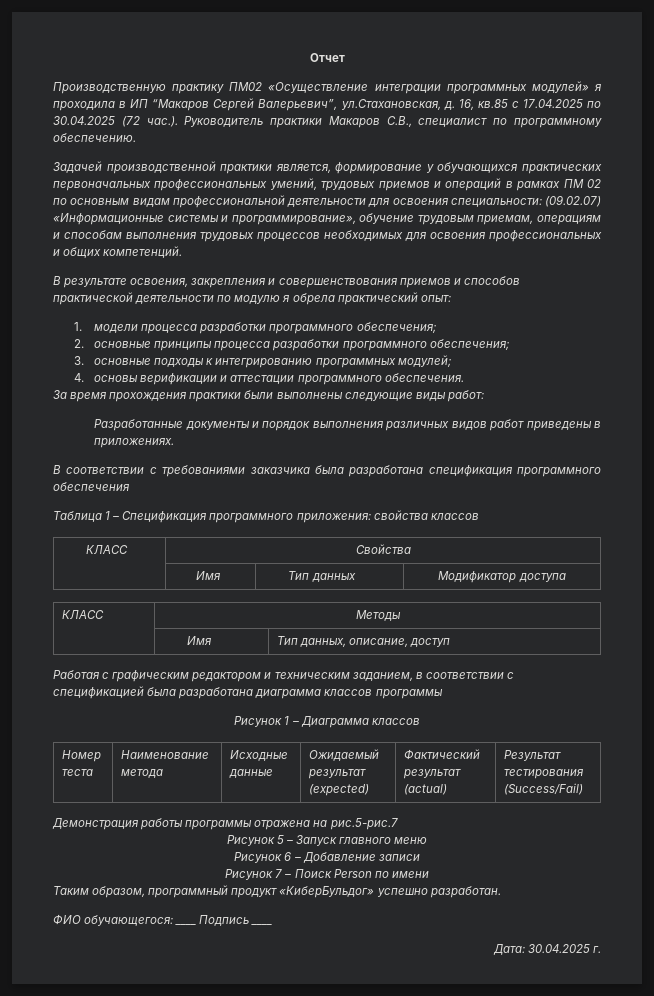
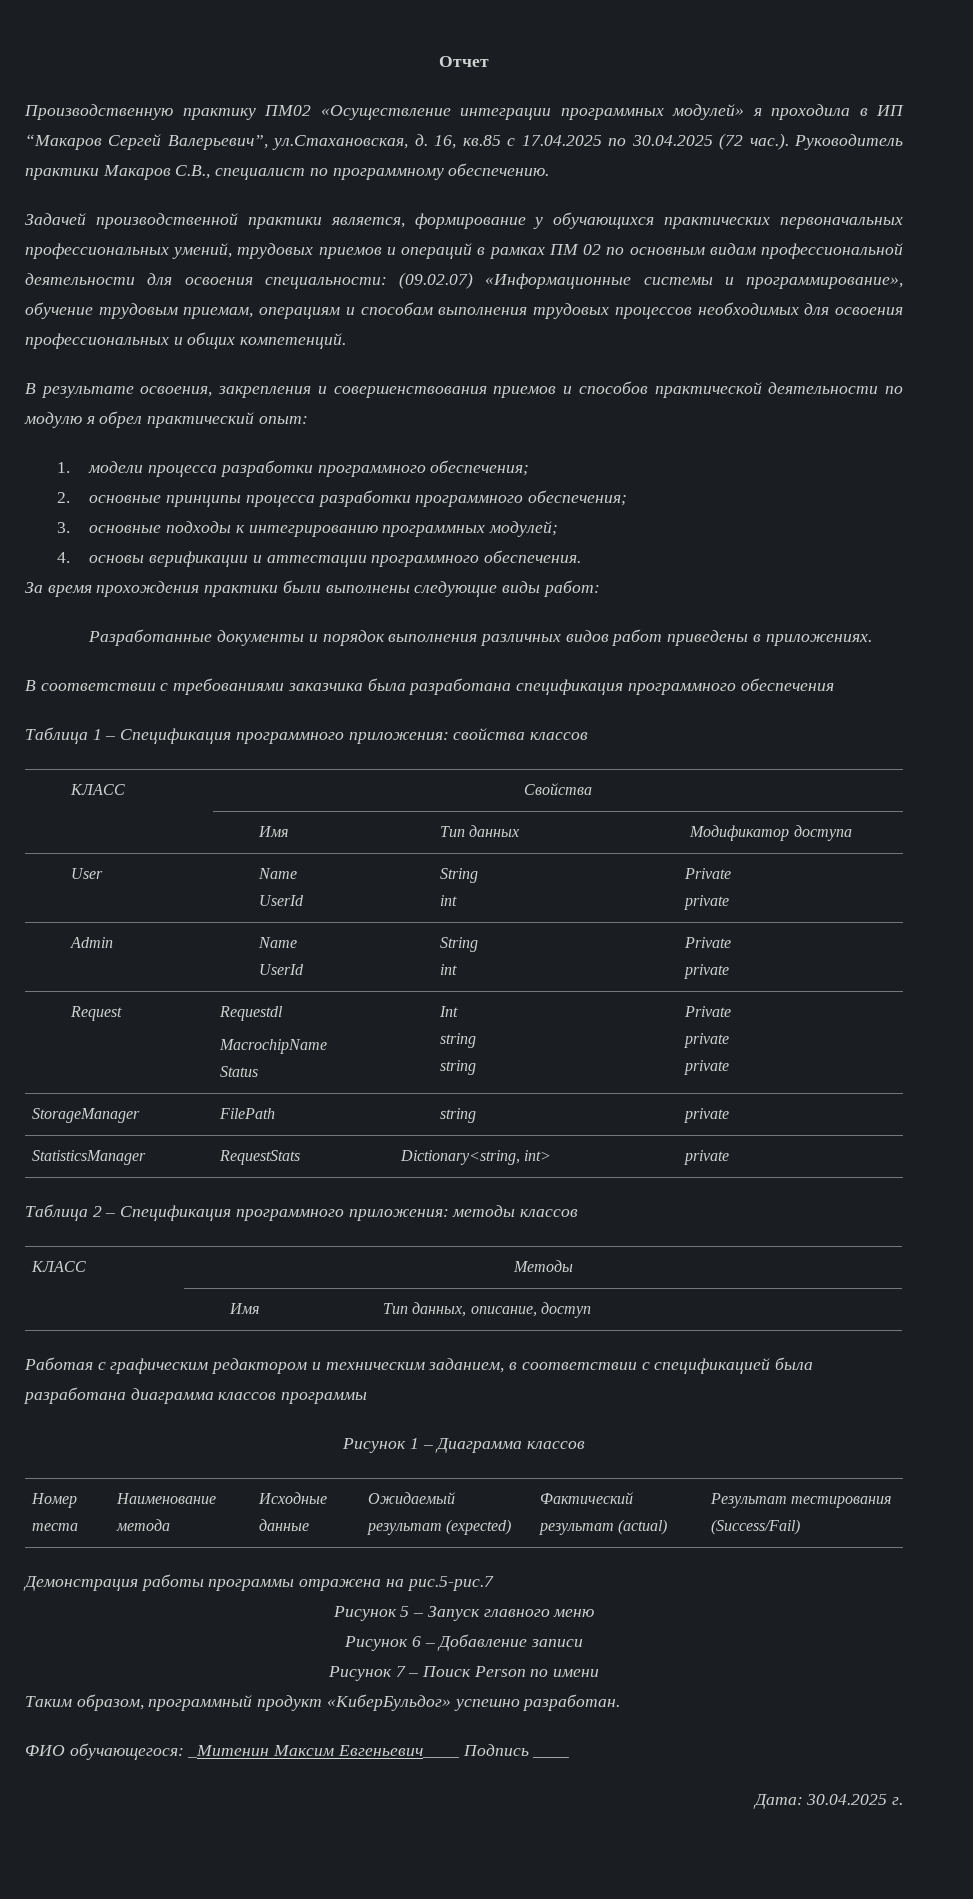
- В результате освоения, закрепления и совершенствования приемов и способов практической деятельности по модулю я обрела практический опыт:
+ В результате освоения, закрепления и совершенствования приемов и способов практической деятельности по модулю я обрел практический опыт:
+ User | Name
+ UserId | String
+ int | Private
+ private
+ Admin | Name
+ UserId | String
+ int | Private
+ private
+ Request | Requestdl
+ MacrochipName
+ Status | Int
+ string
+ string | Private
+ private
+ private
+ StorageManager | FilePath | string | private
+ StatisticsManager | RequestStats | Dictionary<string, int> | private
+ Таблица 2 – Спецификация программного приложения: методы классов
- ФИО обучающегося: ____ Подпись ____
+ ФИО обучающегося: _Митенин Максим Евгеньевич____ Подпись ____

